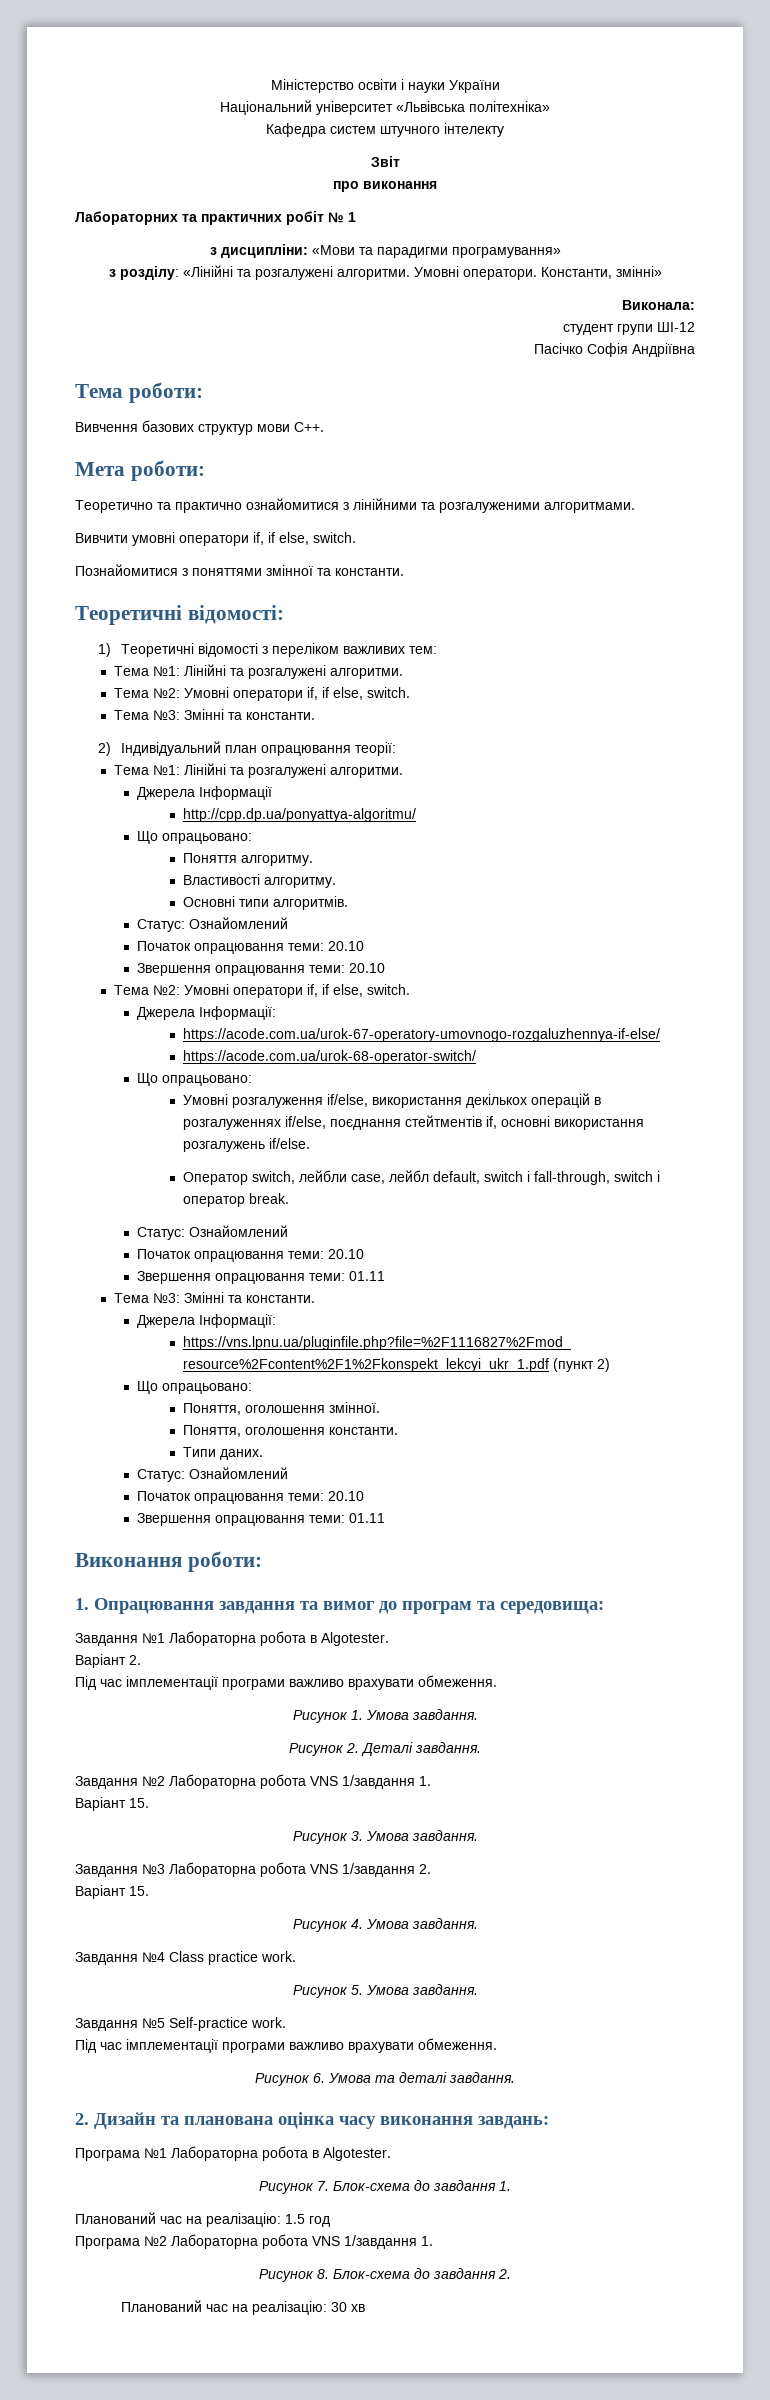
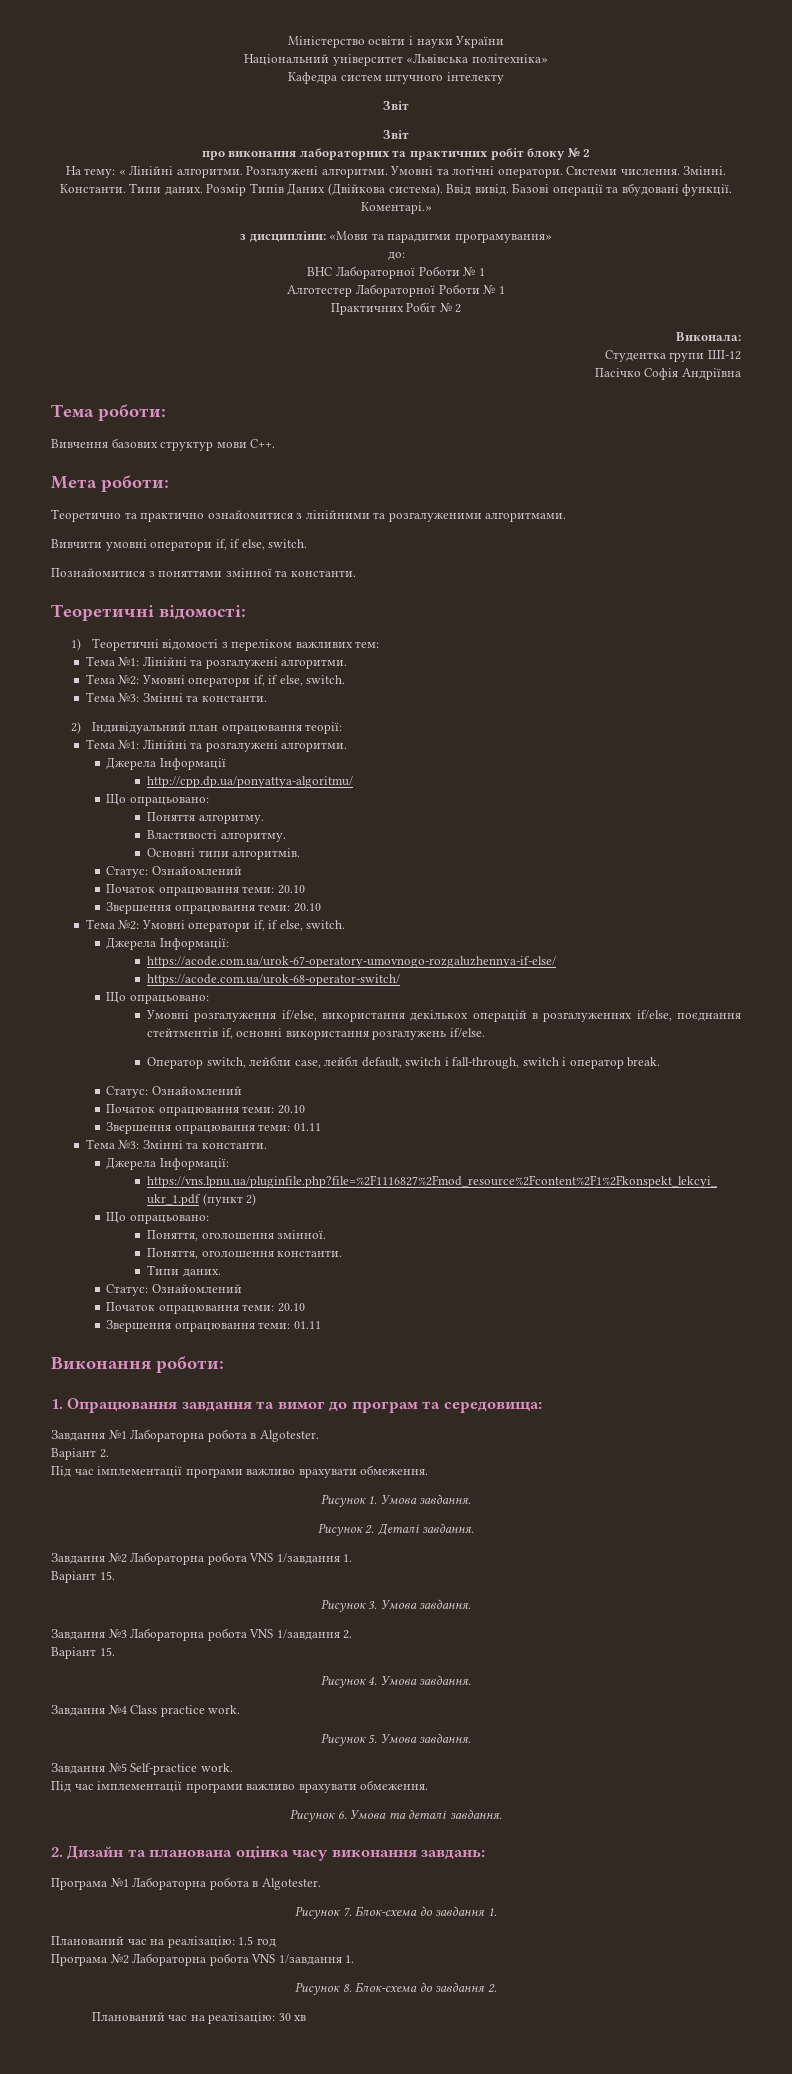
  Кафедра систем штучного інтелекту
+ Звіт
- про виконання
- Лабораторних та практичних робіт № 1
+ про виконання лабораторних та практичних робіт блоку № 2
+ На тему: « Лінійні алгоритми. Розгалужені алгоритми. Умовні та логічні оператори. Системи числення. Змінні. Константи. Типи даних. Розмір Типів Даних (Двійкова система). Ввід вивід. Базові операції та вбудовані функції. Коментарі.»
- з розділу: «Лінійні та розгалужені алгоритми. Умовні оператори. Константи, змінні»
+ до:
+ ВНС Лабораторної Роботи № 1
+ Алготестер Лабораторної Роботи № 1
+ Практичних Робіт № 2
- студент групи ШІ-12
+ Студентка групи ШІ-12

